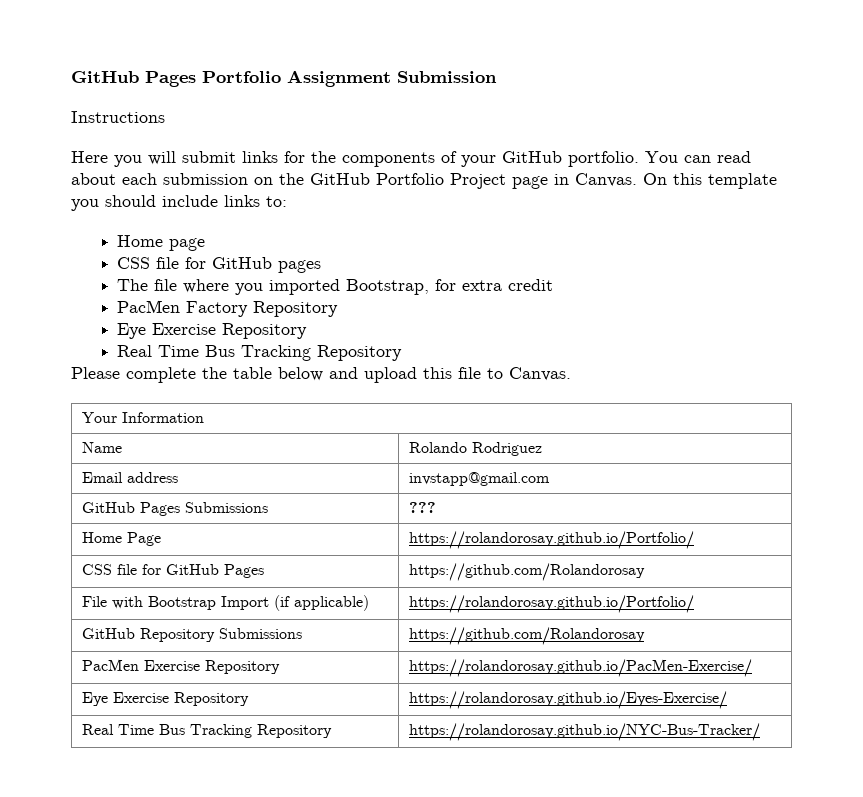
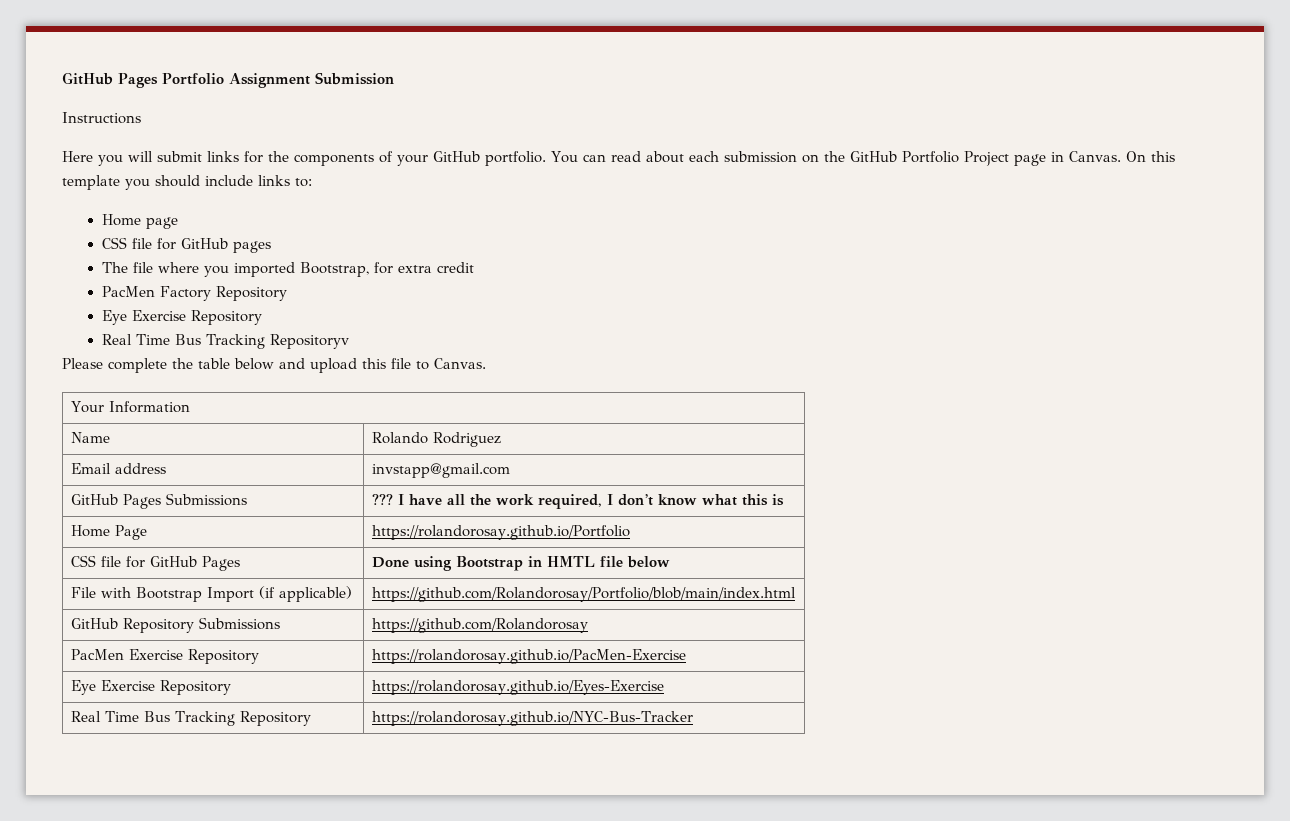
  PacMen Factory Repository
  Eye Exercise Repository
- Real Time Bus Tracking Repository
+ Real Time Bus Tracking Repositoryv
- GitHub Pages Submissions | ???
+ GitHub Pages Submissions | ??? I have all the work required, I don’t know what this is
- Home Page | https://rolandorosay.github.io/Portfolio/
+ Home Page | https://rolandorosay.github.io/Portfolio
- CSS file for GitHub Pages | https://github.com/Rolandorosay
+ CSS file for GitHub Pages | Done using Bootstrap in HMTL file below
- File with Bootstrap Import (if applicable) | https://rolandorosay.github.io/Portfolio/
+ File with Bootstrap Import (if applicable) | https://github.com/Rolandorosay/Portfolio/blob/main/index.html
- PacMen Exercise Repository | https://rolandorosay.github.io/PacMen-Exercise/
+ PacMen Exercise Repository | https://rolandorosay.github.io/PacMen-Exercise
- Eye Exercise Repository | https://rolandorosay.github.io/Eyes-Exercise/
+ Eye Exercise Repository | https://rolandorosay.github.io/Eyes-Exercise
- Real Time Bus Tracking Repository | https://rolandorosay.github.io/NYC-Bus-Tracker/
+ Real Time Bus Tracking Repository | https://rolandorosay.github.io/NYC-Bus-Tracker

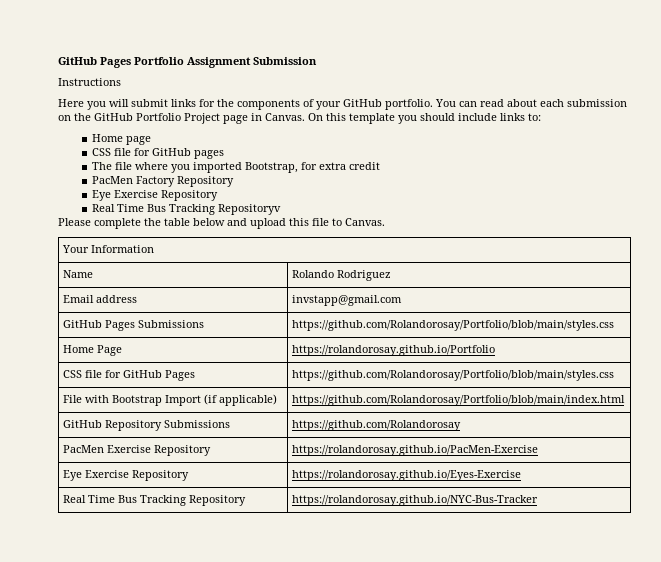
- GitHub Pages Submissions | ??? I have all the work required, I don’t know what this is
+ GitHub Pages Submissions | https://github.com/Rolandorosay/Portfolio/blob/main/styles.css
- CSS file for GitHub Pages | Done using Bootstrap in HMTL file below
+ CSS file for GitHub Pages | https://github.com/Rolandorosay/Portfolio/blob/main/styles.css

